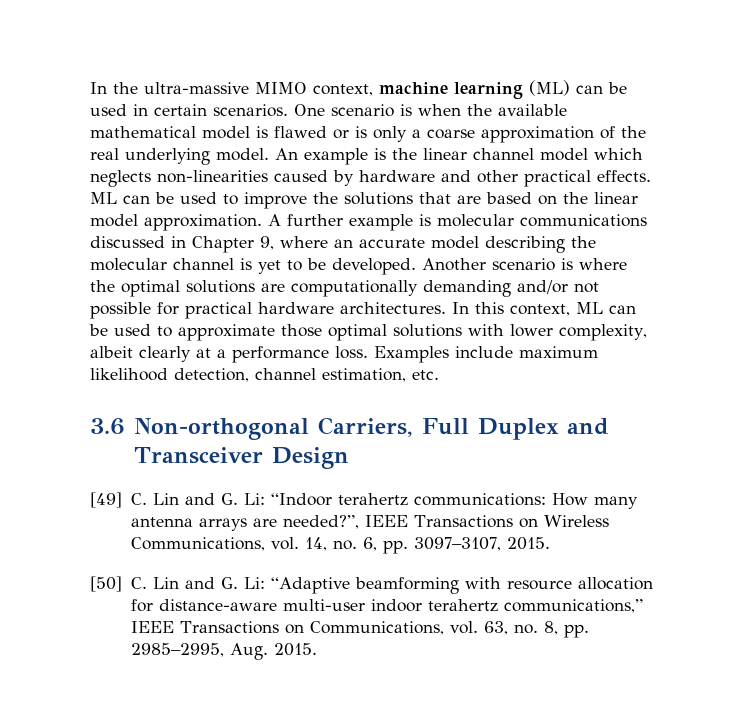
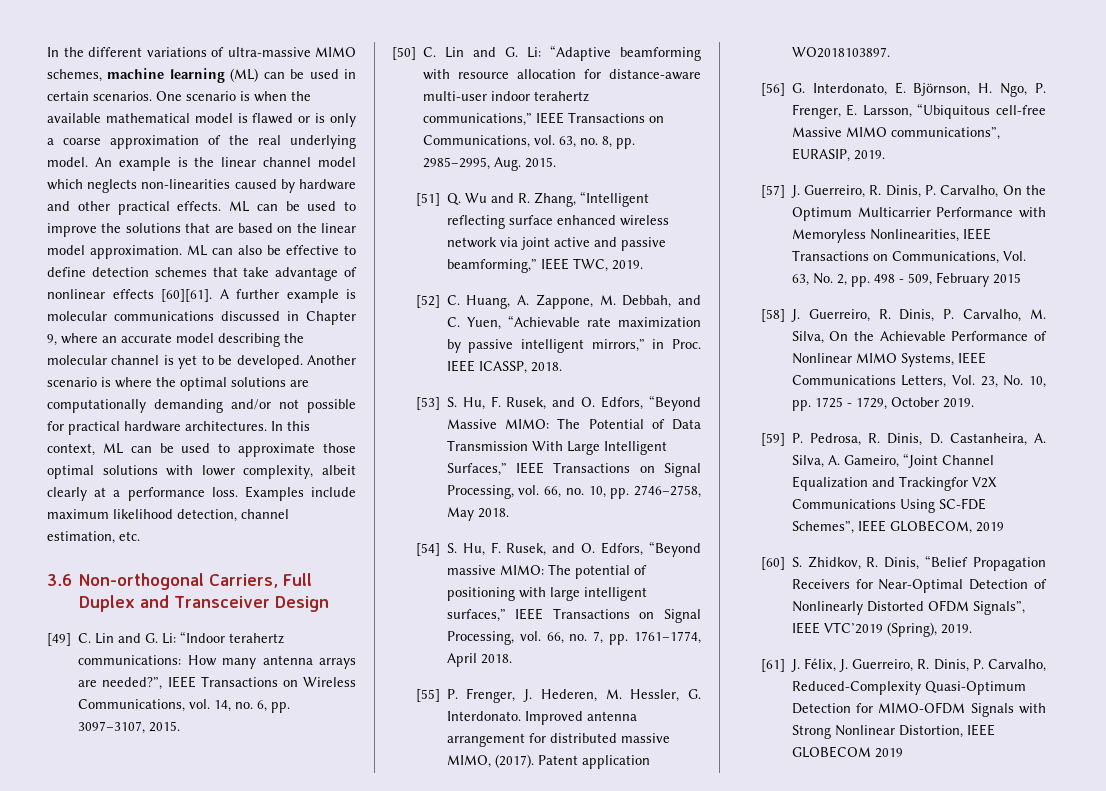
- In the ultra-massive MIMO context, machine learning (ML) can be used in certain scenarios.
+ In the different variations of ultra-massive MIMO schemes, machine learning (ML) can be used in certain scenarios.
+ ML can also be effective to define detection schemes that take advantage of nonlinear effects [60][61].
+ [51] Q. Wu and R. Zhang, “Intelligent reflecting surface enhanced wireless network via joint active and passive beamforming,” IEEE TWC, 2019.
+ [52] C. Huang, A. Zappone, M. Debbah, and C. Yuen, “Achievable rate maximization by passive intelligent mirrors,” in Proc. IEEE ICASSP, 2018.
+ [53] S. Hu, F. Rusek, and O. Edfors, “Beyond Massive MIMO: The Potential of Data Transmission With Large Intelligent Surfaces,” IEEE Transactions on Signal Processing, vol. 66, no. 10, pp. 2746–2758, May 2018.
+ [54] S. Hu, F. Rusek, and O. Edfors, “Beyond massive MIMO: The potential of positioning with large intelligent surfaces,” IEEE Transactions on Signal Processing, vol. 66, no. 7, pp. 1761–1774, April 2018.
+ [55] P. Frenger, J. Hederen, M. Hessler, G. Interdonato. Improved antenna arrangement for distributed massive MIMO, (2017). Patent application WO2018103897.
+ [56] G. Interdonato, E. Björnson, H. Ngo, P. Frenger, E. Larsson, “Ubiquitous cell-free Massive MIMO communications”, EURASIP, 2019.
+ [57] J. Guerreiro, R. Dinis, P. Carvalho, On the Optimum Multicarrier Performance with Memoryless Nonlinearities, IEEE Transactions on Communications, Vol. 63, No. 2, pp. 498 - 509, February 2015
+ [58] J. Guerreiro, R. Dinis, P. Carvalho, M. Silva, On the Achievable Performance of Nonlinear MIMO Systems, IEEE Communications Letters, Vol. 23, No. 10, pp. 1725 - 1729, October 2019.
+ [59] P. Pedrosa, R. Dinis, D. Castanheira, A. Silva, A. Gameiro, “Joint Channel Equalization and Trackingfor V2X Communications Using SC-FDE Schemes”, IEEE GLOBECOM, 2019
+ [60] S. Zhidkov, R. Dinis, “Belief Propagation Receivers for Near-Optimal Detection of Nonlinearly Distorted OFDM Signals”, IEEE VTC’2019 (Spring), 2019.
+ [61] J. Félix, J. Guerreiro, R. Dinis, P. Carvalho, Reduced-Complexity Quasi-Optimum Detection for MIMO-OFDM Signals with Strong Nonlinear Distortion, IEEE GLOBECOM 2019

